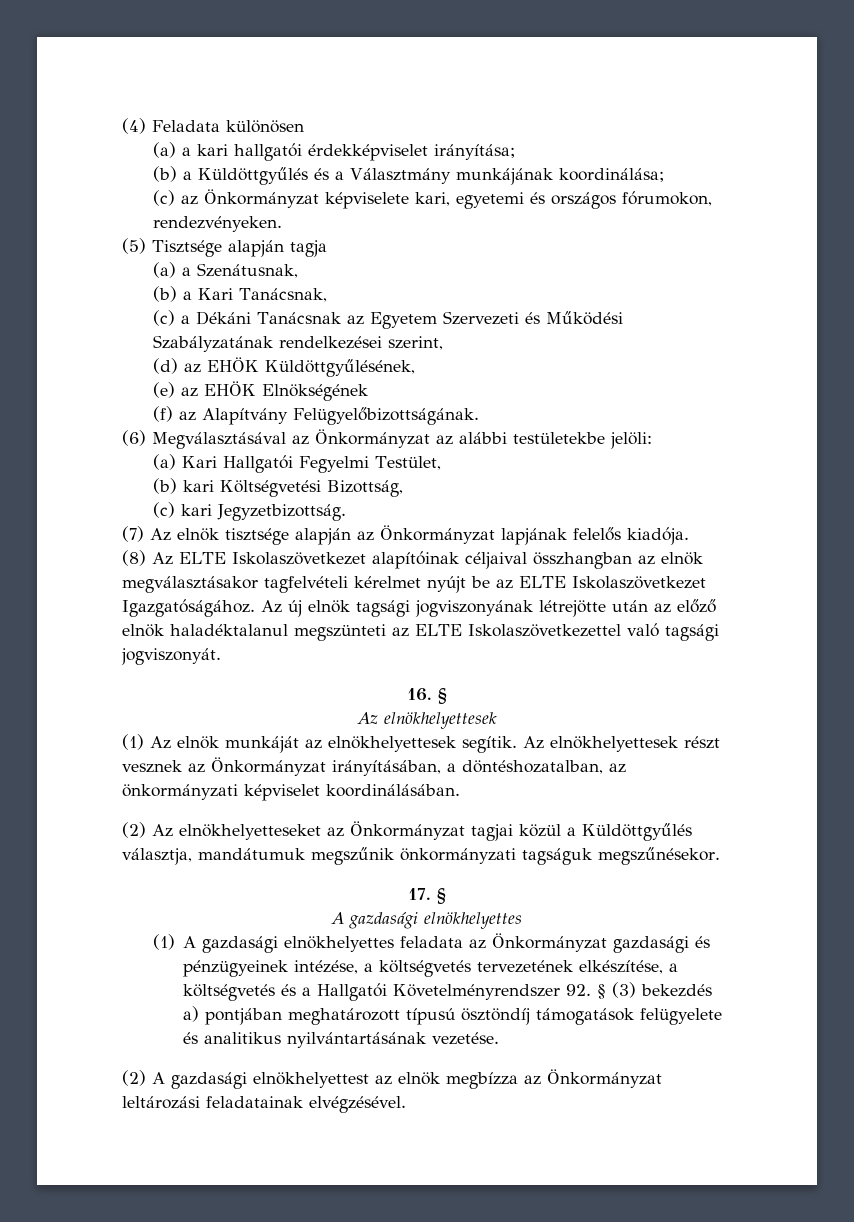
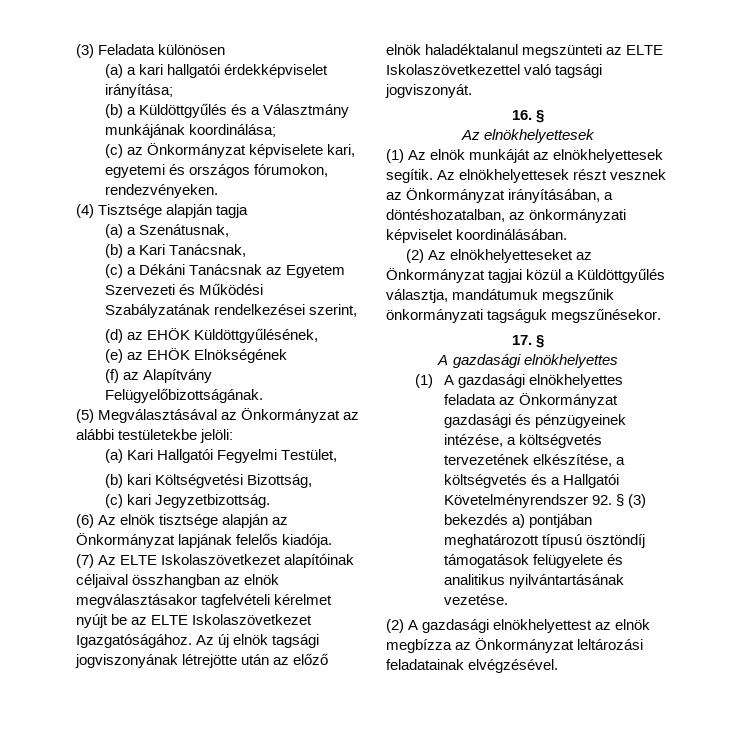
- (4) Feladata különösen
+ (3) Feladata különösen
- (5) Tisztsége alapján tagja
+ (4) Tisztsége alapján tagja
- (6) Megválasztásával az Önkormányzat az alábbi testületekbe jelöli:
+ (5) Megválasztásával az Önkormányzat az alábbi testületekbe jelöli:
- (7) Az elnök tisztsége alapján az Önkormányzat lapjának felelős kiadója.
+ (6) Az elnök tisztsége alapján az Önkormányzat lapjának felelős kiadója.
- (8) Az ELTE Iskolaszövetkezet alapítóinak céljaival összhangban az elnök megválasztásakor tagfelvételi kérelmet nyújt be az ELTE Iskolaszövetkezet Igazgatóságához.
+ (7) Az ELTE Iskolaszövetkezet alapítóinak céljaival összhangban az elnök megválasztásakor tagfelvételi kérelmet nyújt be az ELTE Iskolaszövetkezet Igazgatóságához.

